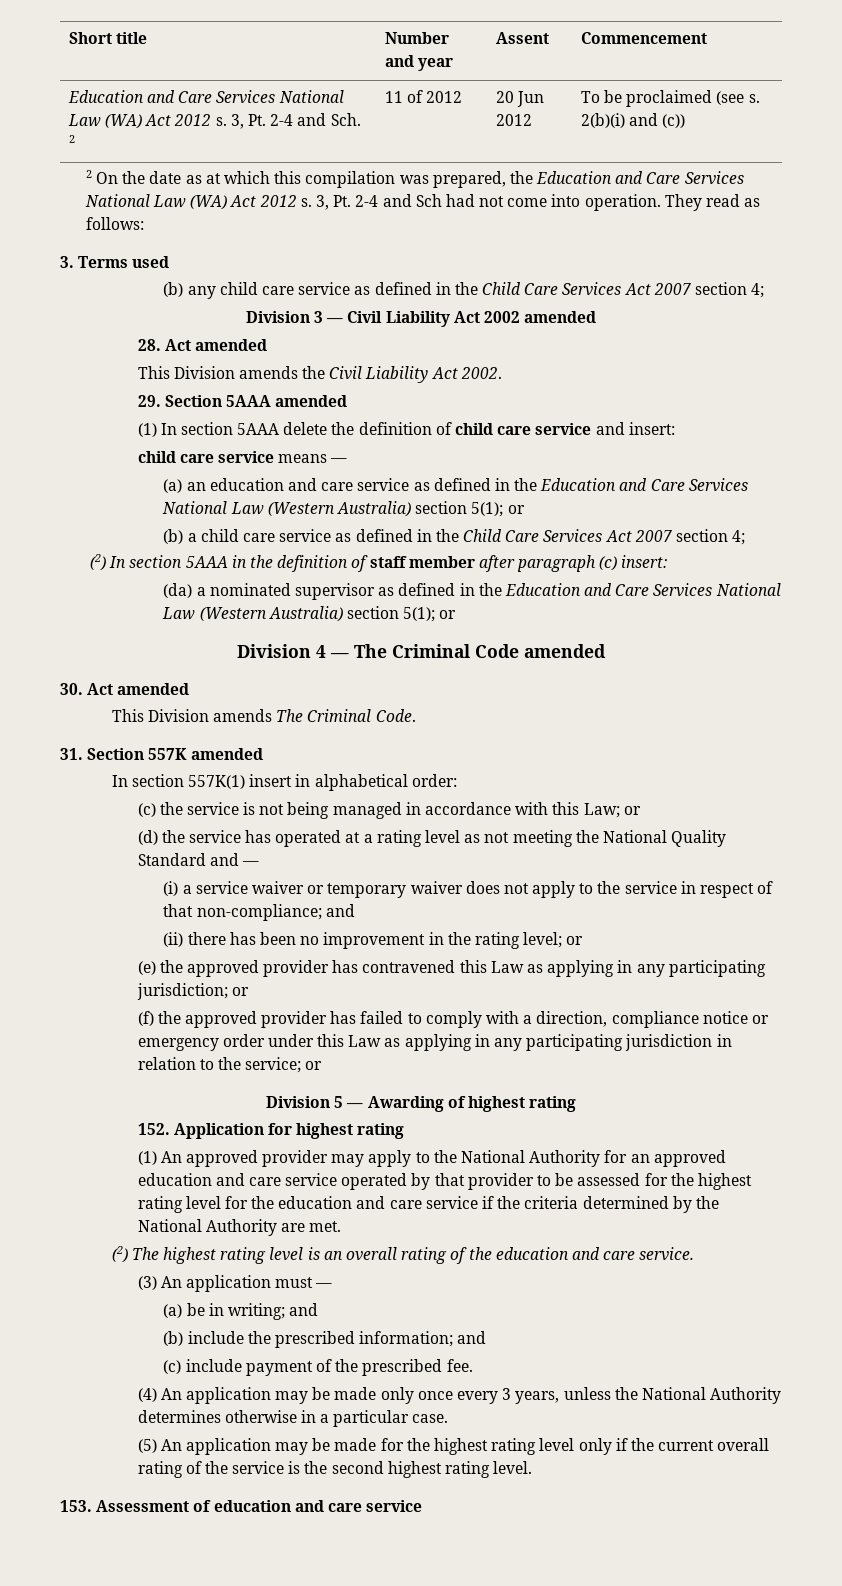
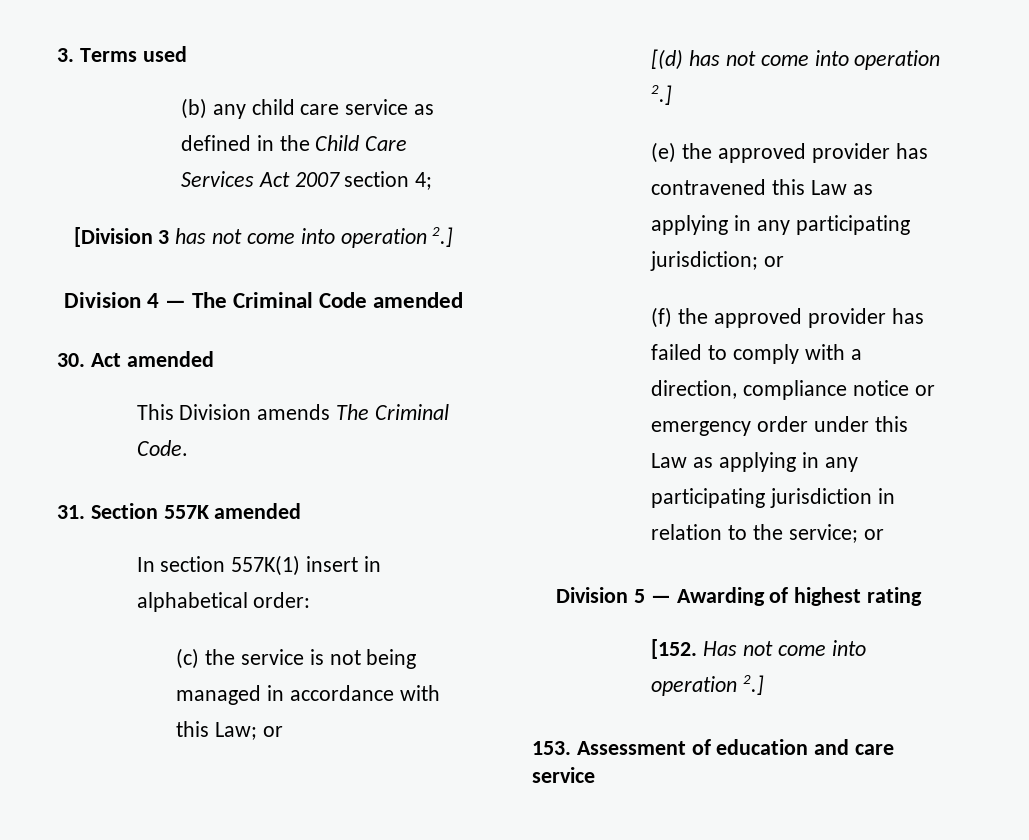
- Short title | Number and year | Assent | Commencement
- Education and Care Services National Law (WA) Act 2012 s. 3, Pt. 2-4 and Sch. 2 | 11 of 2012 | 20 Jun 2012 | To be proclaimed (see s. 2(b)(i) and (c))
- 2 On the date as at which this compilation was prepared, the Education and Care Services National Law (WA) Act 2012 s. 3, Pt. 2-4 and Sch had not come into operation. They read as follows:
- Division 3 — Civil Liability Act 2002 amended
- 28. Act amended
- This Division amends the Civil Liability Act 2002.
- 29. Section 5AAA amended
- (1) In section 5AAA delete the definition of child care service and insert:
- child care service means —
- (a) an education and care service as defined in the Education and Care Services National Law (Western Australia) section 5(1); or
- (b) a child care service as defined in the Child Care Services Act 2007 section 4;
- (2) In section 5AAA in the definition of staff member after paragraph (c) insert:
- (da) a nominated supervisor as defined in the Education and Care Services National Law (Western Australia) section 5(1); or
+ [Division 3 has not come into operation 2.]
- (d) the service has operated at a rating level as not meeting the National Quality Standard and —
- (i) a service waiver or temporary waiver does not apply to the service in respect of that non-compliance; and
- (ii) there has been no improvement in the rating level; or
+ [(d) has not come into operation 2.]
- 152. Application for highest rating
- (1) An approved provider may apply to the National Authority for an approved education and care service operated by that provider to be assessed for the highest rating level for the education and care service if the criteria determined by the National Authority are met.
- (2) The highest rating level is an overall rating of the education and care service.
- (3) An application must —
- (a) be in writing; and
- (b) include the prescribed information; and
- (c) include payment of the prescribed fee.
- (4) An application may be made only once every 3 years, unless the National Authority determines otherwise in a particular case.
- (5) An application may be made for the highest rating level only if the current overall rating of the service is the second highest rating level.
+ [152. Has not come into operation 2.]

